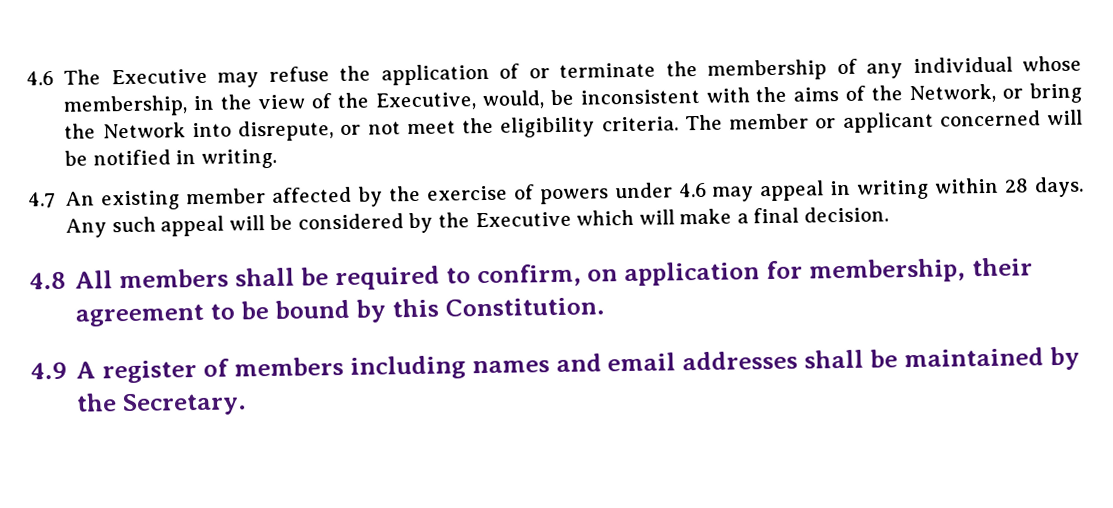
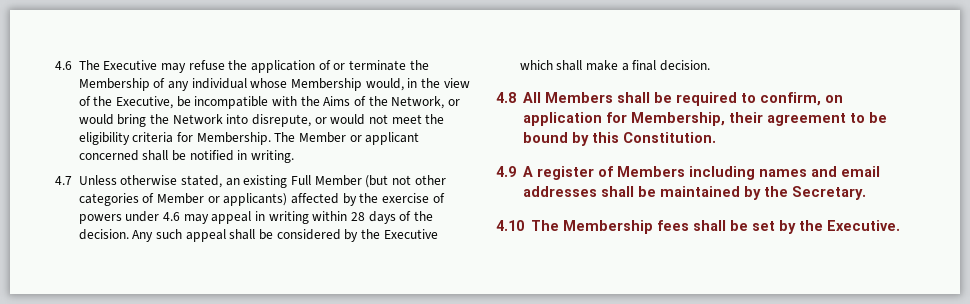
- 4.6 The Executive may refuse the application of or terminate the membership of any individual whose membership, in the view of the Executive, would, be inconsistent with the aims of the Network, or bring the Network into disrepute, or not meet the eligibility criteria. The member or applicant concerned will be notified in writing.
+ 4.6 The Executive may refuse the application of or terminate the Membership of any individual whose Membership would, in the view of the Executive, be incompatible with the Aims of the Network, or would bring the Network into disrepute, or would not meet the eligibility criteria for Membership. The Member or applicant concerned shall be notified in writing.
- 4.7 An existing member affected by the exercise of powers under 4.6 may appeal in writing within 28 days.
+ 4.7 Unless otherwise stated, an existing Full Member (but not other categories of Member or applicants) affected by the exercise of powers under 4.6 may appeal in writing within 28 days of the decision.
- Any such appeal will be considered by the Executive which will make a final decision.
+ Any such appeal shall be considered by the Executive which shall make a final decision.
- 4.8 All members shall be required to confirm, on application for membership, their agreement to be bound by this Constitution.
+ 4.8 All Members shall be required to confirm, on application for Membership, their agreement to be bound by this Constitution.
- 4.9 A register of members including names and email addresses shall be maintained by the Secretary.
+ 4.9 A register of Members including names and email addresses shall be maintained by the Secretary.
+ 4.10 The Membership fees shall be set by the Executive.

